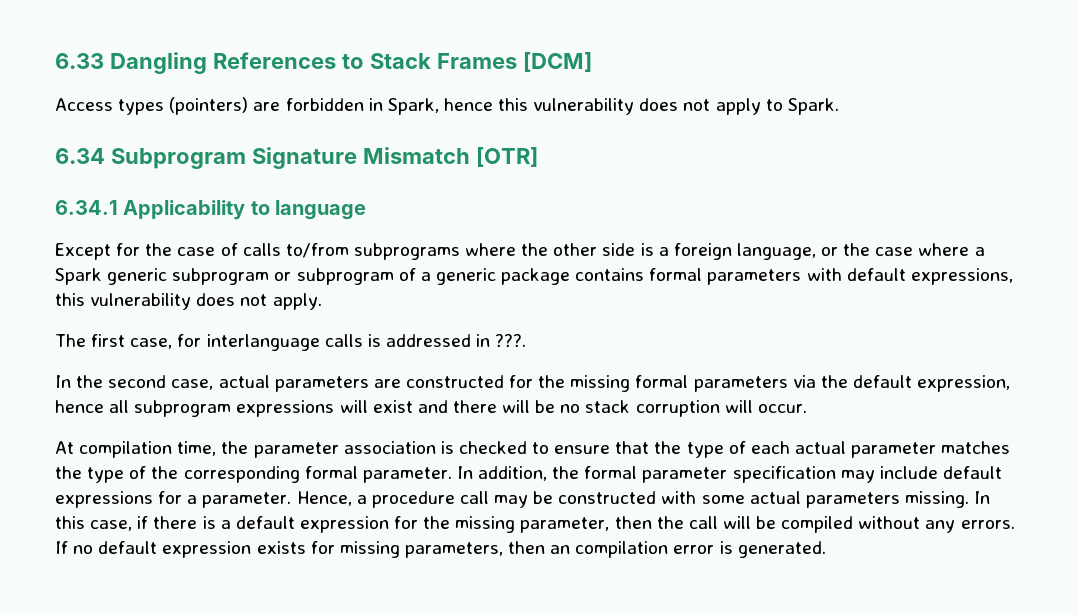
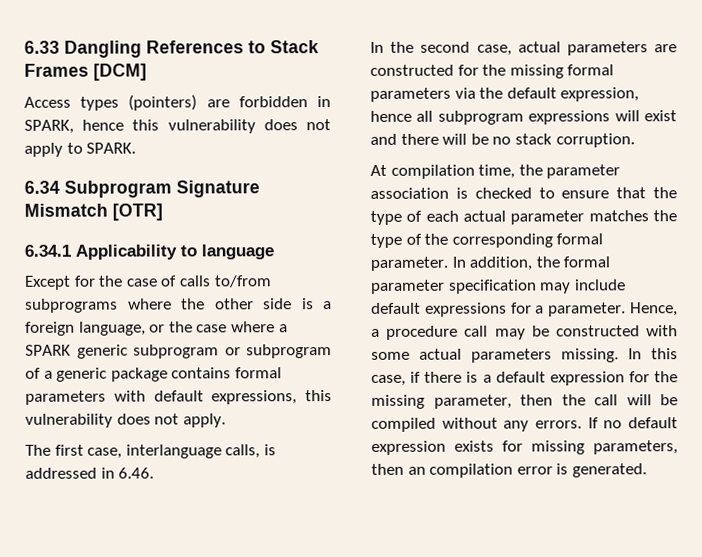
- Access types (pointers) are forbidden in Spark, hence this vulnerability does not apply to Spark.
+ Access types (pointers) are forbidden in SPARK, hence this vulnerability does not apply to SPARK.
- Except for the case of calls to/from subprograms where the other side is a foreign language, or the case where a Spark generic subprogram or subprogram of a generic package contains formal parameters with default expressions, this vulnerability does not apply.
+ Except for the case of calls to/from subprograms where the other side is a foreign language, or the case where a SPARK generic subprogram or subprogram of a generic package contains formal parameters with default expressions, this vulnerability does not apply.
- The first case, for interlanguage calls is addressed in ???.
+ The first case, interlanguage calls, is addressed in 6.46.
- In the second case, actual parameters are constructed for the missing formal parameters via the default expression, hence all subprogram expressions will exist and there will be no stack corruption will occur.
+ In the second case, actual parameters are constructed for the missing formal parameters via the default expression, hence all subprogram expressions will exist and there will be no stack corruption.

